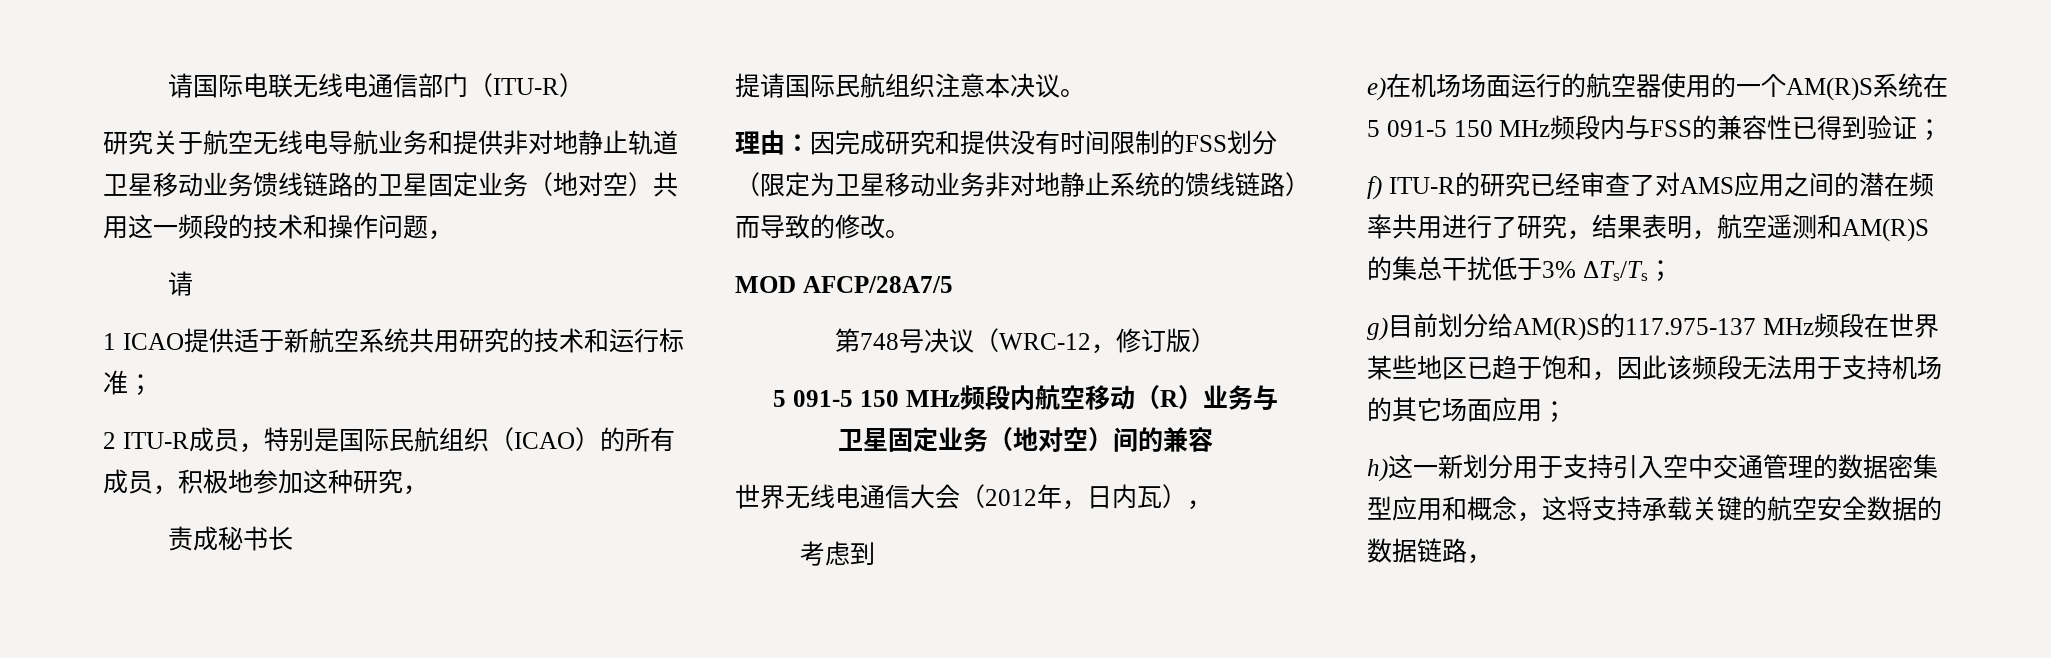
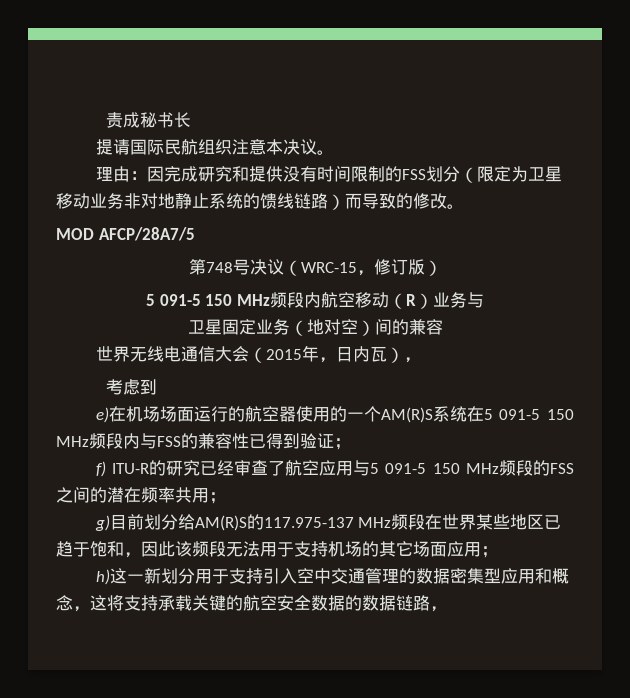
- 请国际电联无线电通信部门（ITU-R）
- 研究关于航空无线电导航业务和提供非对地静止轨道卫星移动业务馈线链路的卫星固定业务（地对空）共用这一频段的技术和操作问题，
- 请
- 1 ICAO提供适于新航空系统共用研究的技术和运行标准；
- 2 ITU-R成员，特别是国际民航组织（ICAO）的所有成员，积极地参加这种研究，
- 第748号决议（WRC-12，修订版）
+ 第748号决议（WRC-15，修订版）
- 世界无线电通信大会（2012年，日内瓦），
+ 世界无线电通信大会（2015年，日内瓦），
- f) ITU-R的研究已经审查了对AMS应用之间的潜在频率共用进行了研究，结果表明，航空遥测和AM(R)S的集总干扰低于3% ΔTs/Ts；
+ f) ITU-R的研究已经审查了航空应用与5 091-5 150 MHz频段的FSS之间的潜在频率共用；

